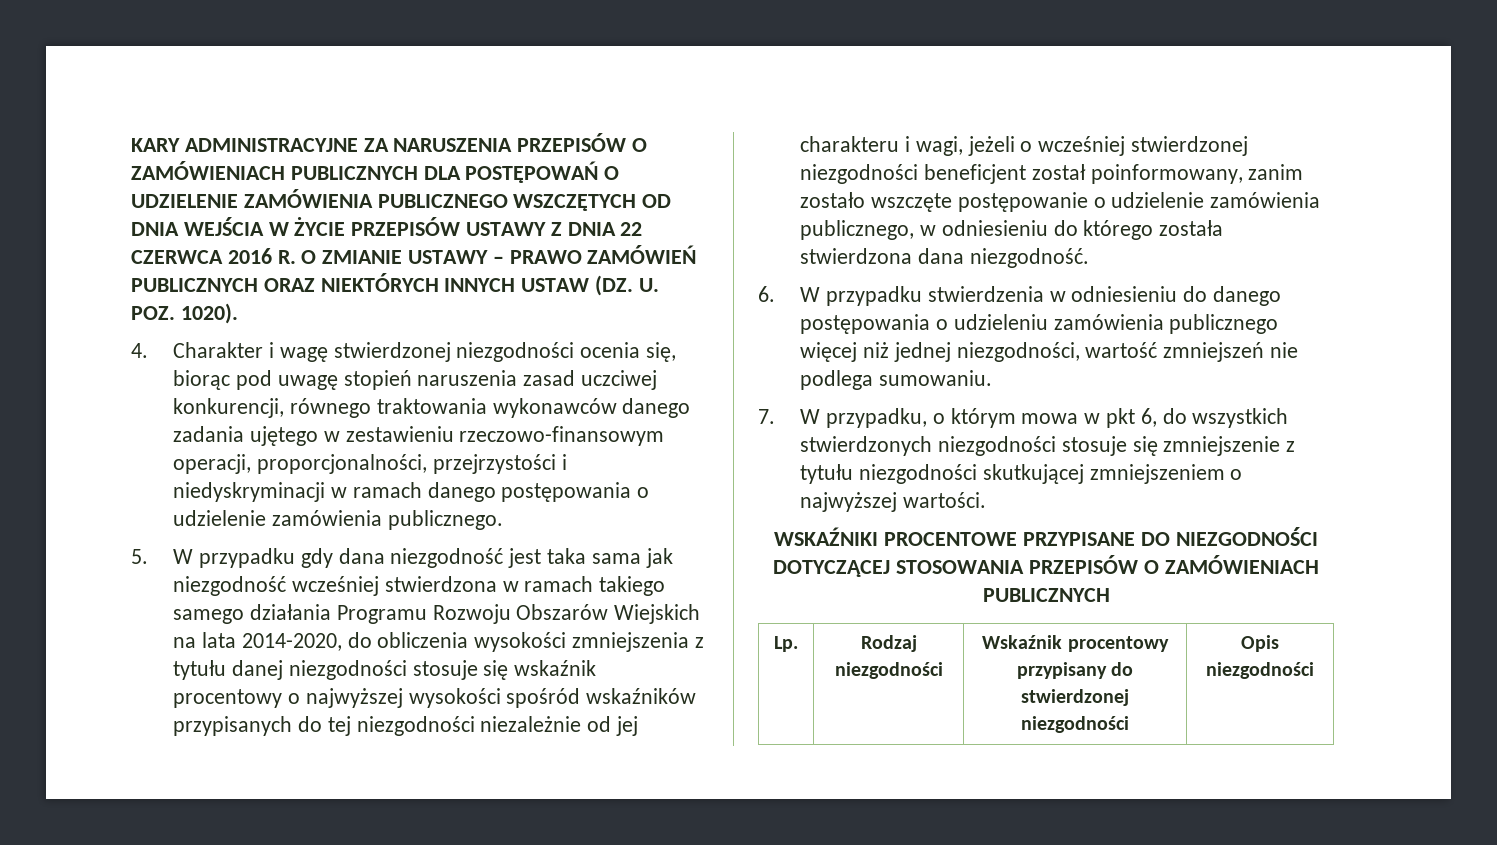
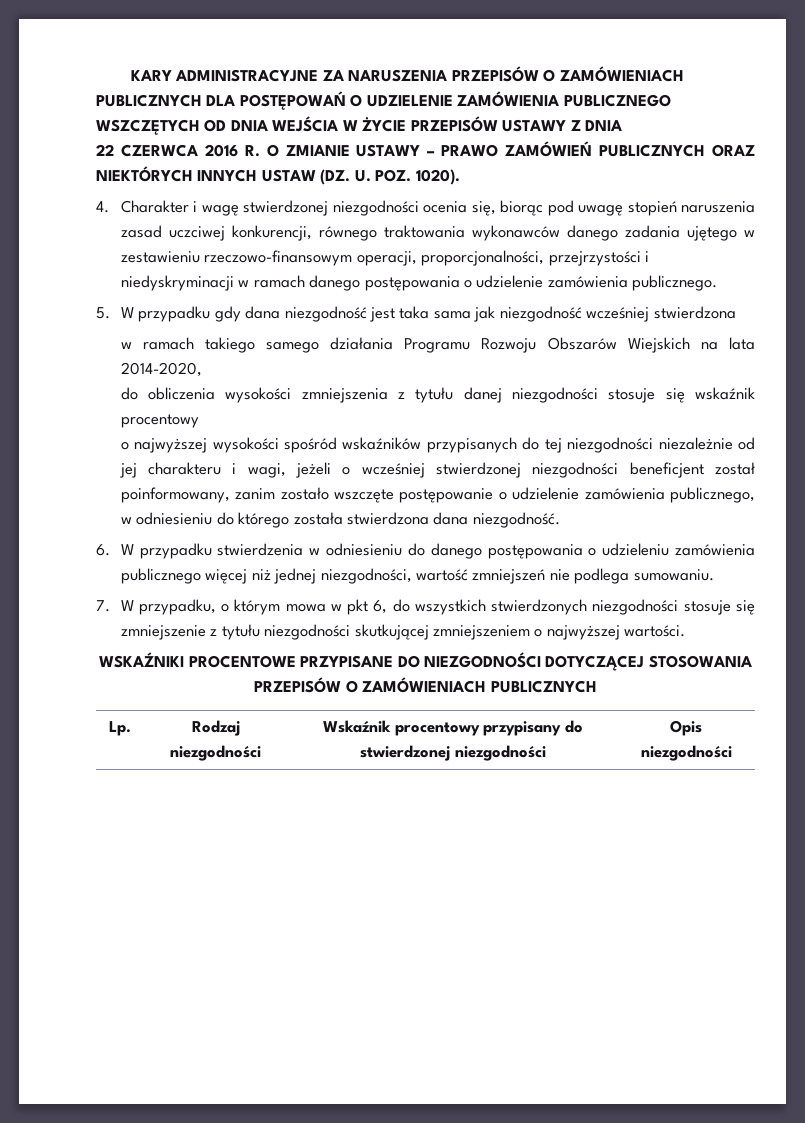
- KARY ADMINISTRACYJNE ZA NARUSZENIA PRZEPISÓW O ZAMÓWIENIACH PUBLICZNYCH DLA POSTĘPOWAŃ O UDZIELENIE ZAMÓWIENIA PUBLICZNEGO WSZCZĘTYCH OD DNIA WEJŚCIA W ŻYCIE PRZEPISÓW USTAWY Z DNIA 22 CZERWCA 2016 R. O ZMIANIE USTAWY – PRAWO ZAMÓWIEŃ PUBLICZNYCH ORAZ NIEKTÓRYCH INNYCH USTAW (DZ. U. POZ. 1020).
+ KARY ADMINISTRACYJNE ZA NARUSZENIA PRZEPISÓW O ZAMÓWIENIACH PUBLICZNYCH DLA POSTĘPOWAŃ O UDZIELENIE ZAMÓWIENIA PUBLICZNEGO WSZCZĘTYCH OD DNIA WEJŚCIA W ŻYCIE PRZEPISÓW USTAWY Z DNIA
+ 22 CZERWCA 2016 R. O ZMIANIE USTAWY – PRAWO ZAMÓWIEŃ PUBLICZNYCH ORAZ NIEKTÓRYCH INNYCH USTAW (DZ. U. POZ. 1020).
- 5. W przypadku gdy dana niezgodność jest taka sama jak niezgodność wcześniej stwierdzona w ramach takiego samego działania Programu Rozwoju Obszarów Wiejskich na lata 2014-2020, do obliczenia wysokości zmniejszenia z tytułu danej niezgodności stosuje się wskaźnik procentowy o najwyższej wysokości spośród wskaźników przypisanych do tej niezgodności niezależnie od jej charakteru i wagi, jeżeli o wcześniej stwierdzonej niezgodności beneficjent został poinformowany, zanim zostało wszczęte postępowanie o udzielenie zamówienia publicznego, w odniesieniu do którego została stwierdzona dana niezgodność.
+ 5. W przypadku gdy dana niezgodność jest taka sama jak niezgodność wcześniej stwierdzona
+ w ramach takiego samego działania Programu Rozwoju Obszarów Wiejskich na lata 2014-2020,
+ do obliczenia wysokości zmniejszenia z tytułu danej niezgodności stosuje się wskaźnik procentowy
+ o najwyższej wysokości spośród wskaźników przypisanych do tej niezgodności niezależnie od jej charakteru i wagi, jeżeli o wcześniej stwierdzonej niezgodności beneficjent został poinformowany, zanim zostało wszczęte postępowanie o udzielenie zamówienia publicznego, w odniesieniu do którego została stwierdzona dana niezgodność.

